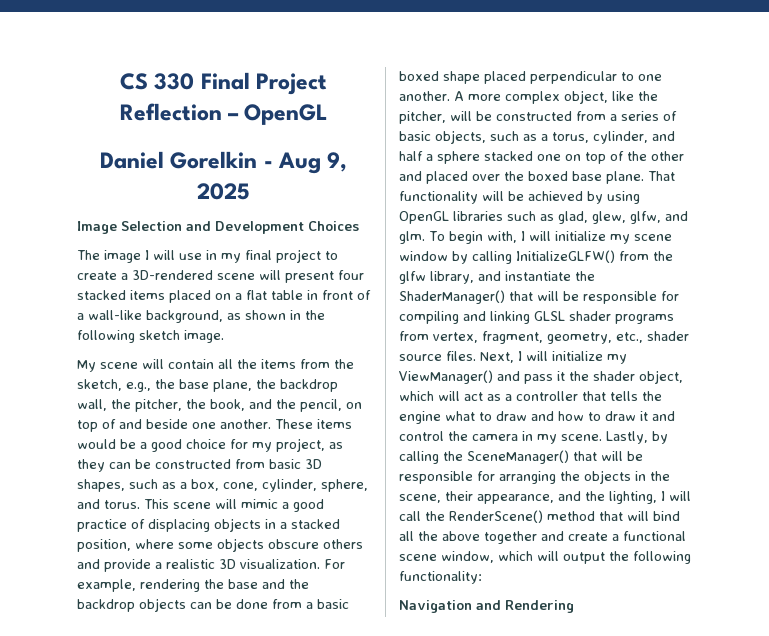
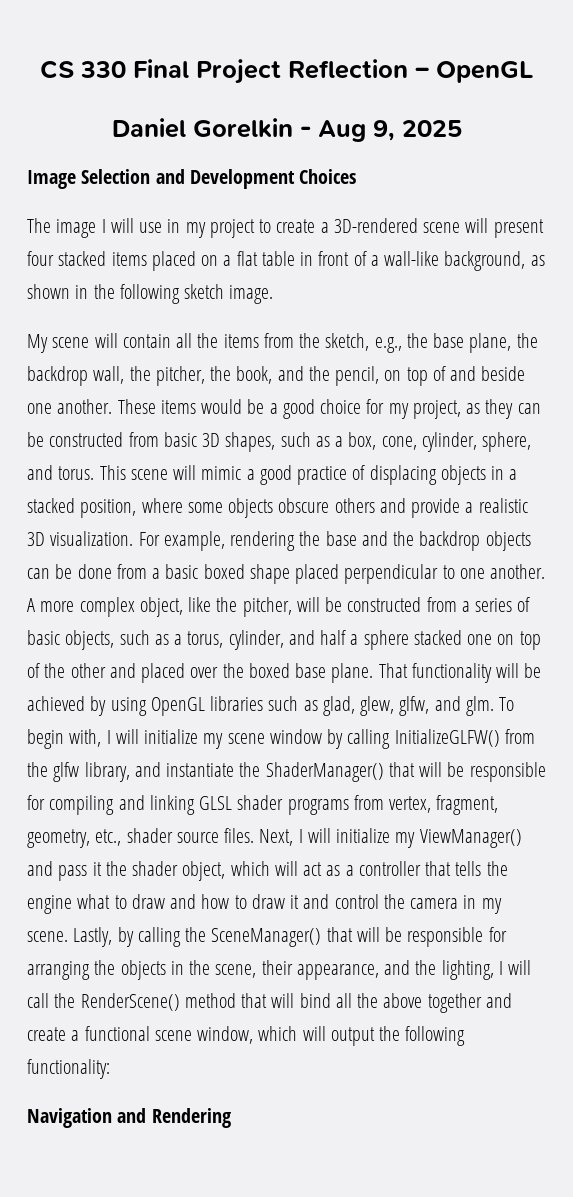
- The image I will use in my final project to create a 3D-rendered scene will present four stacked items placed on a flat table in front of a wall-like background, as shown in the following sketch image.
+ The image I will use in my project to create a 3D-rendered scene will present four stacked items placed on a flat table in front of a wall-like background, as shown in the following sketch image.

